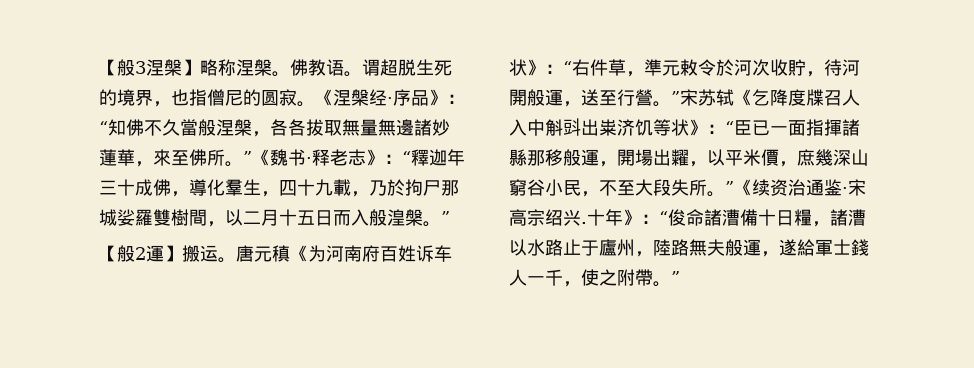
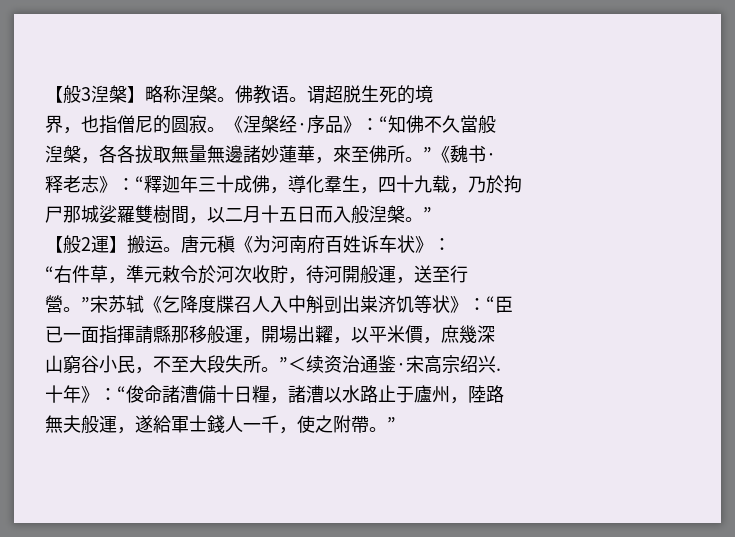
- 【般3涅槃】略称涅槃。
+ 【般3湼槃】略称涅槃。
- 谓超脱生死的境界，也指僧尼的圆寂。
+ 谓超脱生死的境
+ 界，也指僧尼的圆寂。
- 《涅槃经·序品》：“知佛不久當般涅槃，各各拔取無量無邊諸妙蓮華，來至佛所。”《魏书·释老志》：“釋迦年三十成佛，導化羣生，四十九載，乃於拘尸那城娑羅雙樹間，以二月十五日而入般湟槃。”
+ 《涅槃经·序品》：“知佛不久當般
+ 湼槃，各各拔取無量無邊諸妙蓮華，來至佛所。”《魏书·
+ 释老志》：“釋迦年三十成佛，導化羣生，四十九载，乃於拘
+ 尸那城娑羅雙樹間，以二月十五日而入般湼槃。”
- 唐元稹《为河南府百姓诉车状》：“右件草，準元敕令於河次收貯，待河開般運，送至行營。”宋苏轼《乞降度牒召人入中斛㪷出粜济饥等状》：
+ 唐元稹《为河南府百姓诉车状》：
+ “右件草，準元敕令於河次收貯，待河開般運，送至行
+ 營。”宋苏轼《乞降度牒召人入中斛剅出粜济饥等状》：
- “臣已一面指揮諸縣那移般運，開場出糶，以平米價，庶幾深山窮谷小民，不至大段失所。”《续资治通鉴·宋高宗绍兴.十年》：
+ “臣
+ 已一面指揮請縣那移般運，開場出糶，以平米價，庶幾深
+ 山窮谷小民，不至大段失所。”＜续资治通鉴·宋高宗绍兴.
+ 十年》：
- “俊命諸漕備十日糧，諸漕以水路止于廬州，陸路無夫般運，遂給軍士錢人一千，使之附帶。”
+ “俊命諸漕備十日糧，諸漕以水路止于廬州，陸路
+ 無夫般運，遂給軍士錢人一千，使之附帶。”

